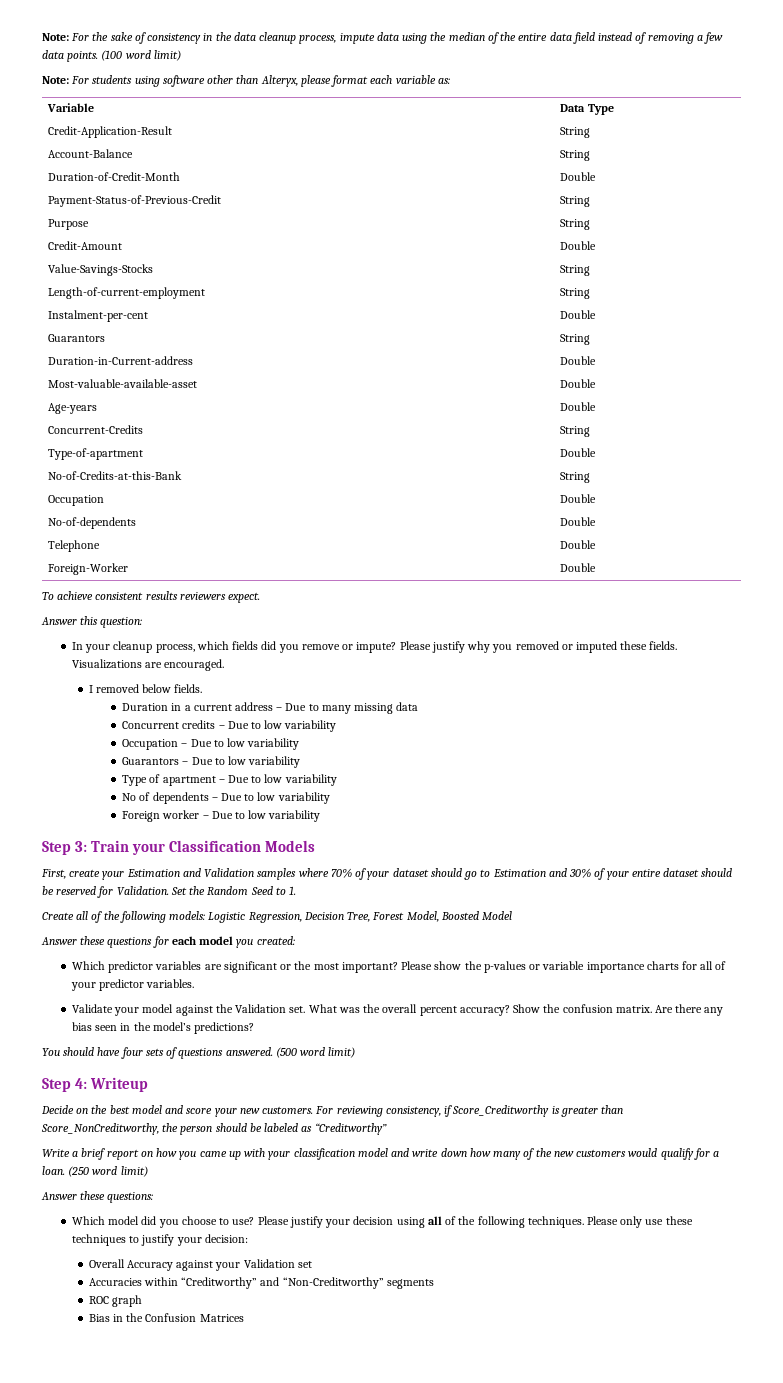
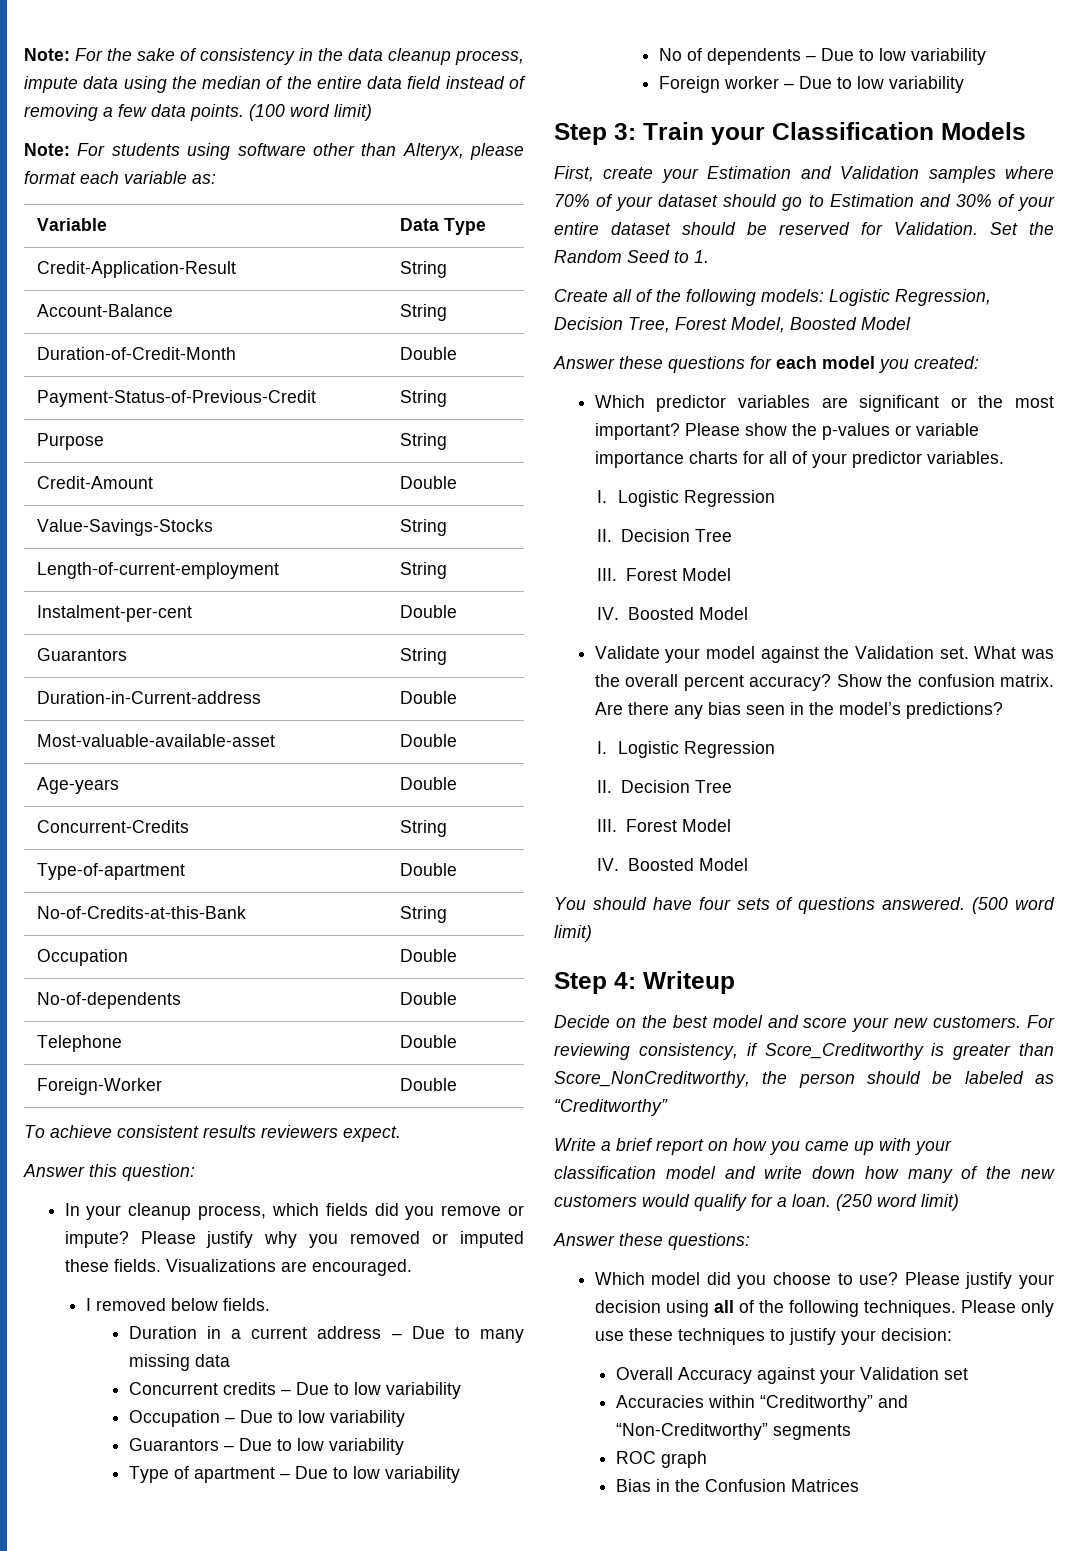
  Please show the p-values or variable importance charts for all of your predictor variables.
+ I. Logistic Regression
+ II. Decision Tree
+ III. Forest Model
+ IV. Boosted Model
  Are there any bias seen in the model’s predictions?
+ I. Logistic Regression
+ II. Decision Tree
+ III. Forest Model
+ IV. Boosted Model

